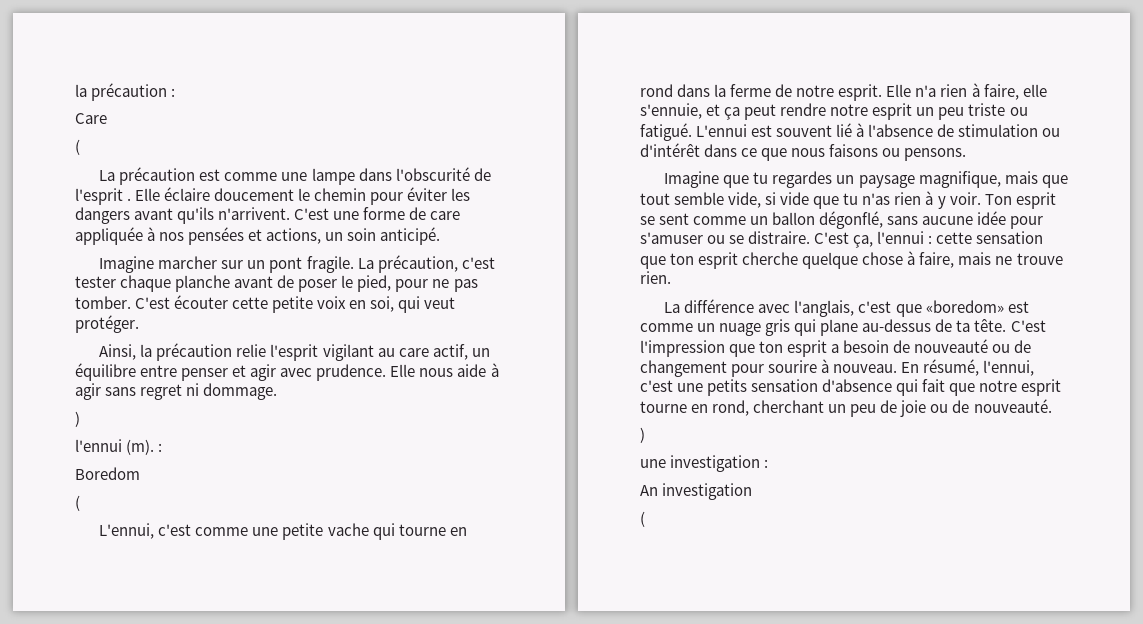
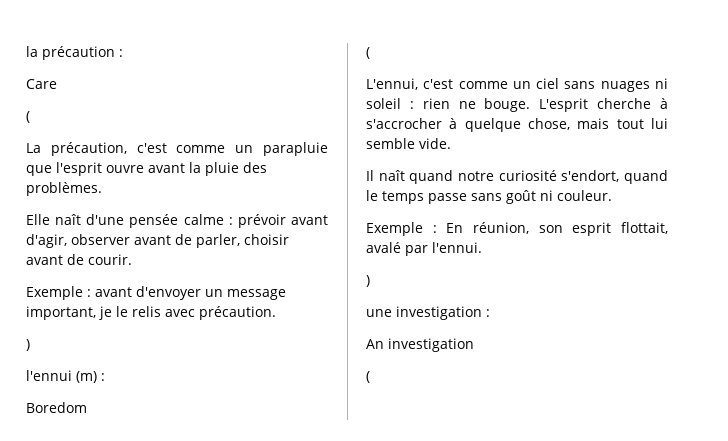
- La précaution est comme une lampe dans l'obscurité de l'esprit . Elle éclaire doucement le chemin pour éviter les dangers avant qu'ils n'arrivent. C'est une forme de care appliquée à nos pensées et actions, un soin anticipé.
- Imagine marcher sur un pont fragile. La précaution, c'est tester chaque planche avant de poser le pied, pour ne pas tomber. C'est écouter cette petite voix en soi, qui veut protéger.
- Ainsi, la précaution relie l'esprit vigilant au care actif, un équilibre entre penser et agir avec prudence. Elle nous aide à agir sans regret ni dommage.
+ La précaution, c'est comme un parapluie que l'esprit ouvre avant la pluie des problèmes.
+ Elle naît d'une pensée calme : prévoir avant d'agir, observer avant de parler, choisir avant de courir.
+ Exemple : avant d'envoyer un message important, je le relis avec précaution.
- l'ennui (m). :
+ l'ennui (m) :
- L'ennui, c'est comme une petite vache qui tourne en rond dans la ferme de notre esprit. Elle n'a rien à faire, elle s'ennuie, et ça peut rendre notre esprit un peu triste ou fatigué. L'ennui est souvent lié à l'absence de stimulation ou d'intérêt dans ce que nous faisons ou pensons.
- Imagine que tu regardes un paysage magnifique, mais que tout semble vide, si vide que tu n'as rien à y voir. Ton esprit se sent comme un ballon dégonflé, sans aucune idée pour s'amuser ou se distraire. C'est ça, l'ennui : cette sensation que ton esprit cherche quelque chose à faire, mais ne trouve rien.
- La différence avec l'anglais, c'est que «boredom» est comme un nuage gris qui plane au-dessus de ta tête. C'est l'impression que ton esprit a besoin de nouveauté ou de changement pour sourire à nouveau. En résumé, l'ennui, c'est une petits sensation d'absence qui fait que notre esprit tourne en rond, cherchant un peu de joie ou de nouveauté.
+ L'ennui, c'est comme un ciel sans nuages ni soleil : rien ne bouge. L'esprit cherche à s'accrocher à quelque chose, mais tout lui semble vide.
+ Il naît quand notre curiosité s'endort, quand le temps passe sans goût ni couleur.
+ Exemple : En réunion, son esprit flottait, avalé par l'ennui.

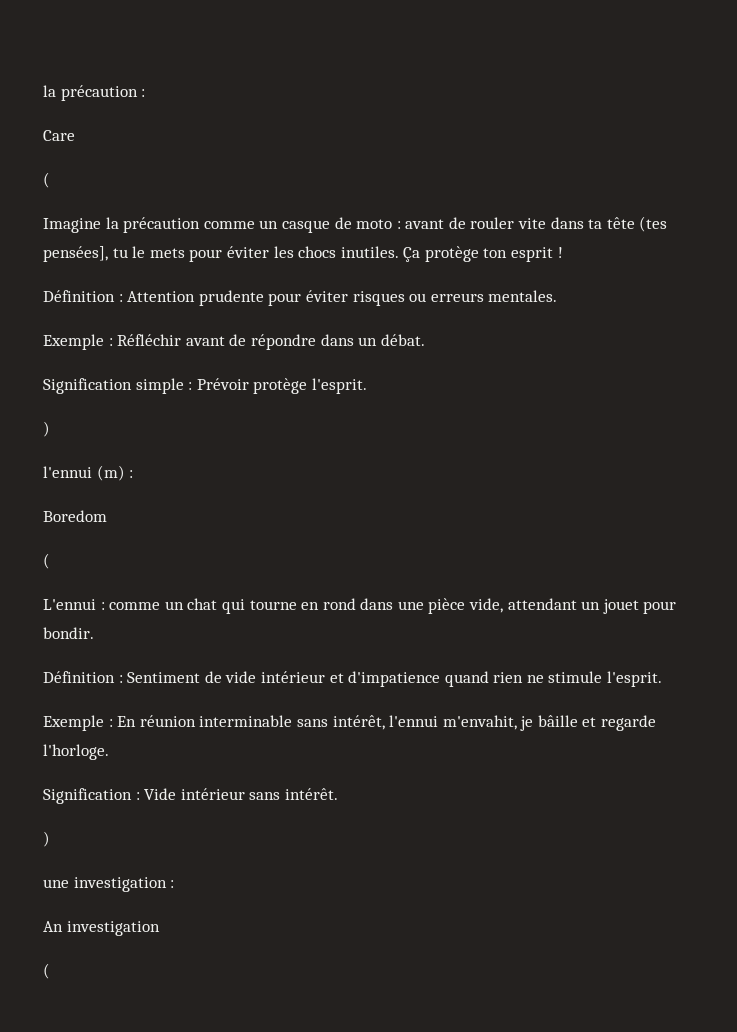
- La précaution, c'est comme un parapluie que l'esprit ouvre avant la pluie des problèmes.
- Elle naît d'une pensée calme : prévoir avant d'agir, observer avant de parler, choisir avant de courir.
- Exemple : avant d'envoyer un message important, je le relis avec précaution.
+ Imagine la précaution comme un casque de moto : avant de rouler vite dans ta tête (tes pensées], tu le mets pour éviter les chocs inutiles. Ça protège ton esprit !
+ Définition : Attention prudente pour éviter risques ou erreurs mentales.
+ Exemple : Réfléchir avant de répondre dans un débat.
+ Signification simple : Prévoir protège l'esprit.
- L'ennui, c'est comme un ciel sans nuages ni soleil : rien ne bouge. L'esprit cherche à s'accrocher à quelque chose, mais tout lui semble vide.
- Il naît quand notre curiosité s'endort, quand le temps passe sans goût ni couleur.
- Exemple : En réunion, son esprit flottait, avalé par l'ennui.
+ L'ennui : comme un chat qui tourne en rond dans une pièce vide, attendant un jouet pour bondir.
+ Définition : Sentiment de vide intérieur et d'impatience quand rien ne stimule l'esprit.
+ Exemple : En réunion interminable sans intérêt, l'ennui m'envahit, je bâille et regarde l'horloge.
+ Signification : Vide intérieur sans intérêt.

